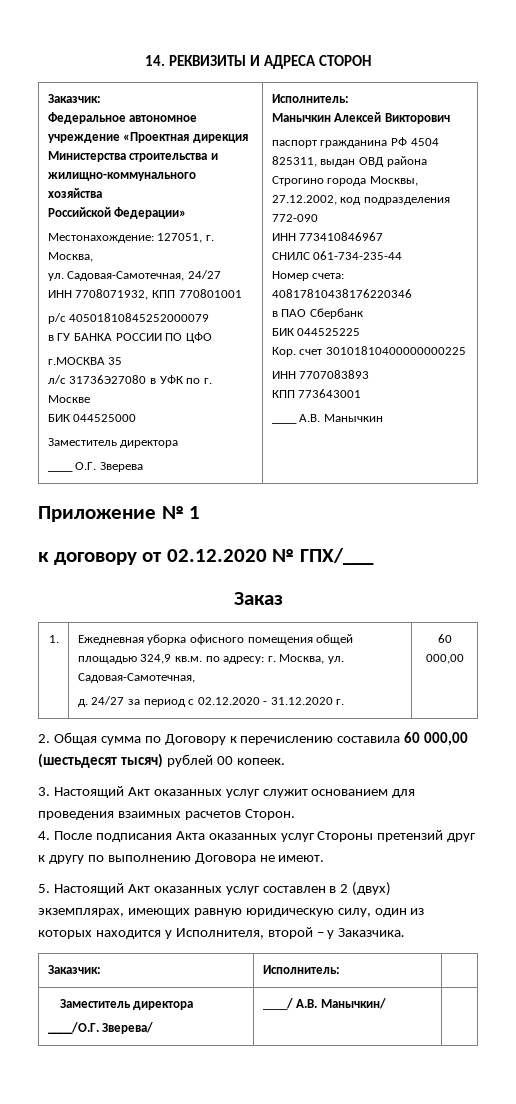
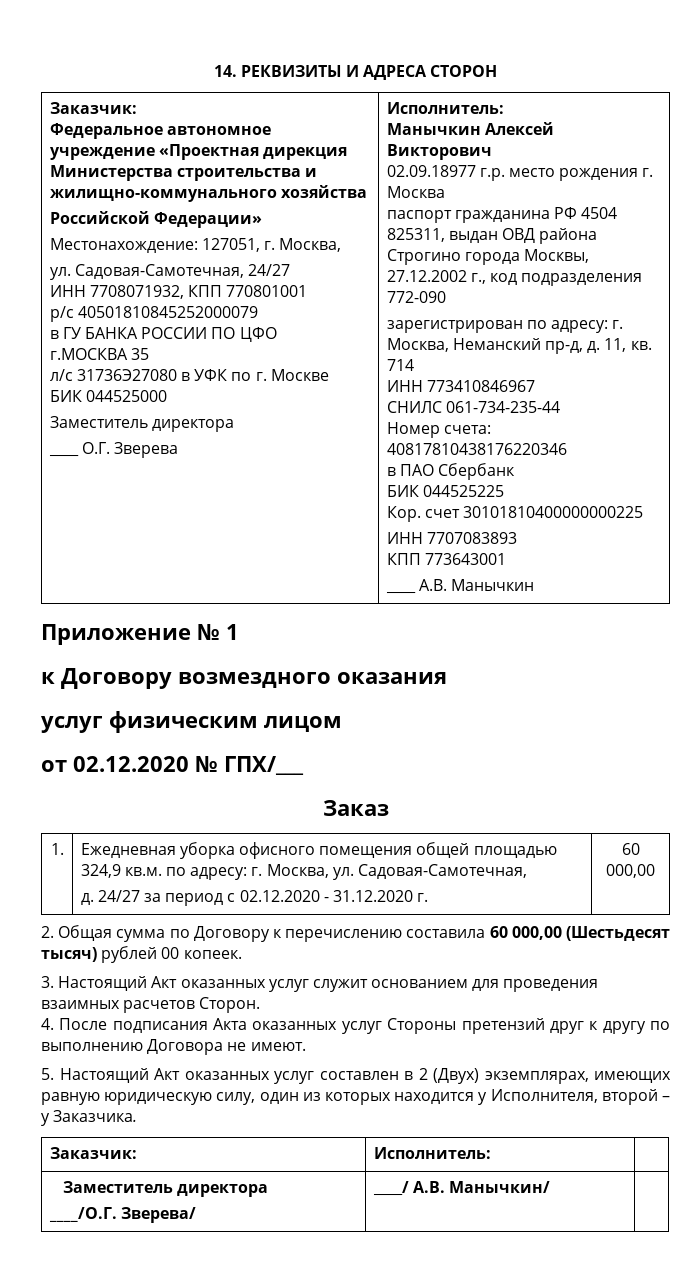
+ 02.09.18977 г.р. место рождения г. Москва
- паспорт гражданина РФ 4504 825311, выдан ОВД района Строгино города Москвы, 27.12.2002, код подразделения 772-090
+ паспорт гражданина РФ 4504 825311, выдан ОВД района Строгино города Москвы, 27.12.2002 г., код подразделения 772-090
+ зарегистрирован по адресу: г. Москва, Неманский пр-д, д. 11, кв. 714
- к договору от 02.12.2020 № ГПХ/___
+ к Договору возмездного оказания
+ услуг физическим лицом
+ от 02.12.2020 № ГПХ/___
- 2. Общая сумма по Договору к перечислению составила 60 000,00 (шестьдесят тысяч) рублей 00 копеек.
+ 2. Общая сумма по Договору к перечислению составила 60 000,00 (Шестьдесят тысяч) рублей 00 копеек.
- 5. Настоящий Акт оказанных услуг составлен в 2 (двух) экземплярах, имеющих равную юридическую силу, один из которых находится у Исполнителя, второй – у Заказчика.
+ 5. Настоящий Акт оказанных услуг составлен в 2 (Двух) экземплярах, имеющих равную юридическую силу, один из которых находится у Исполнителя, второй – у Заказчика.

